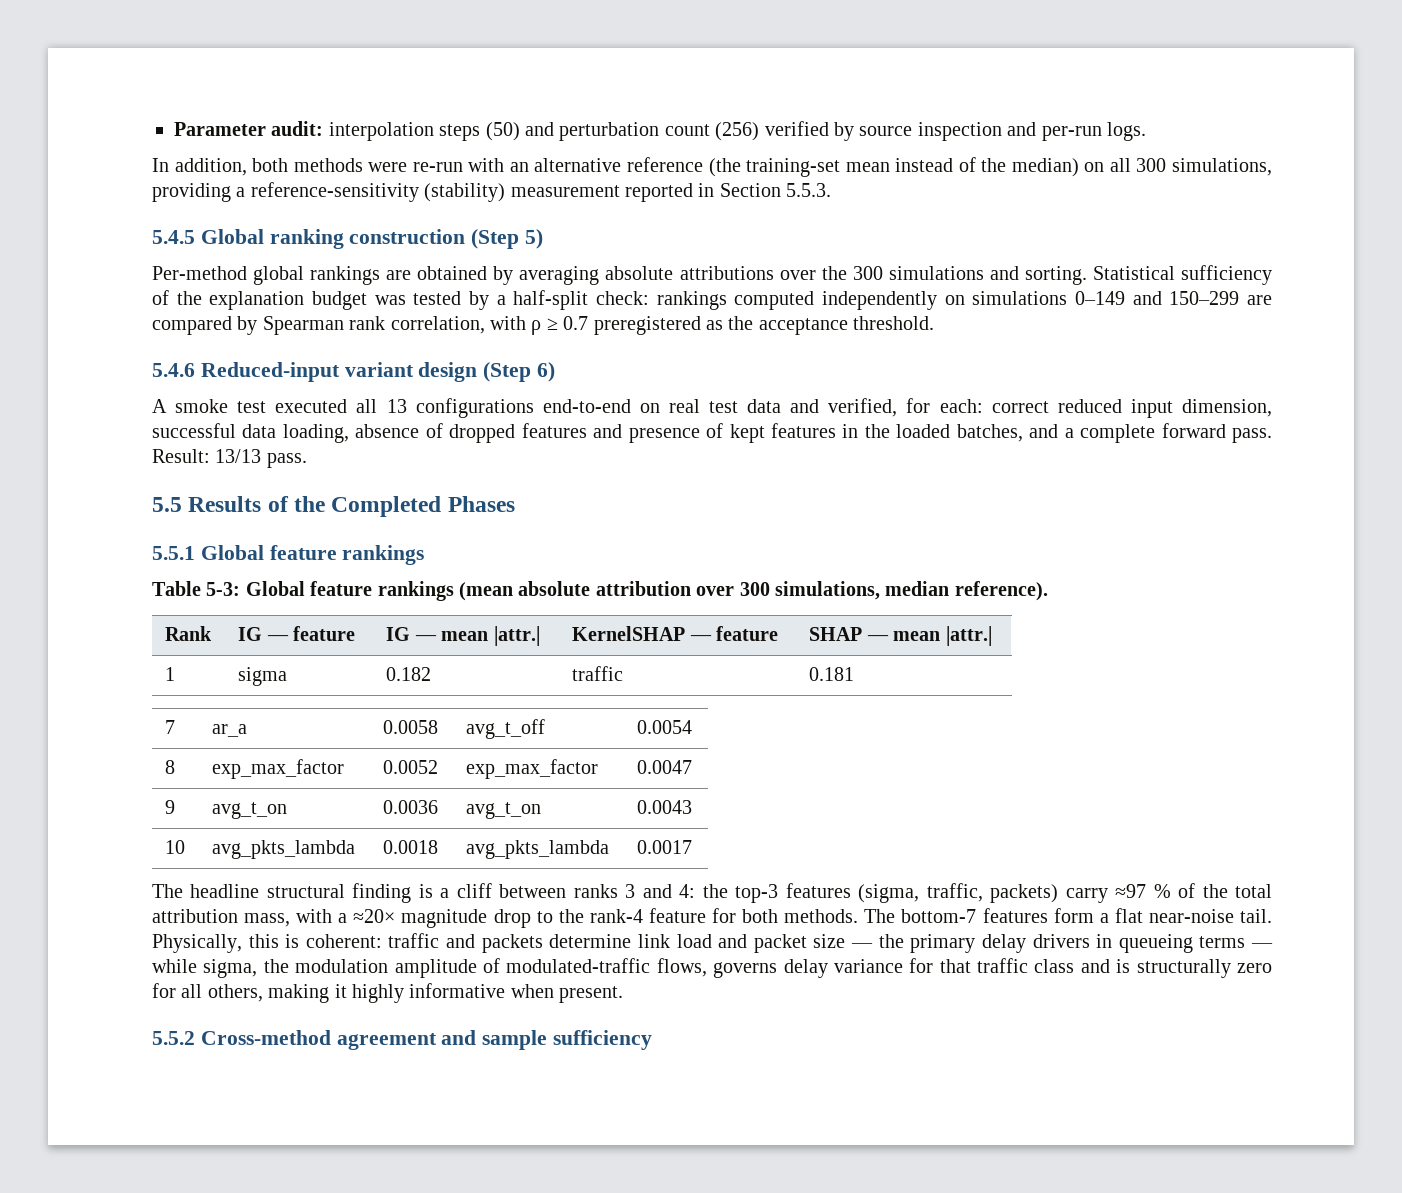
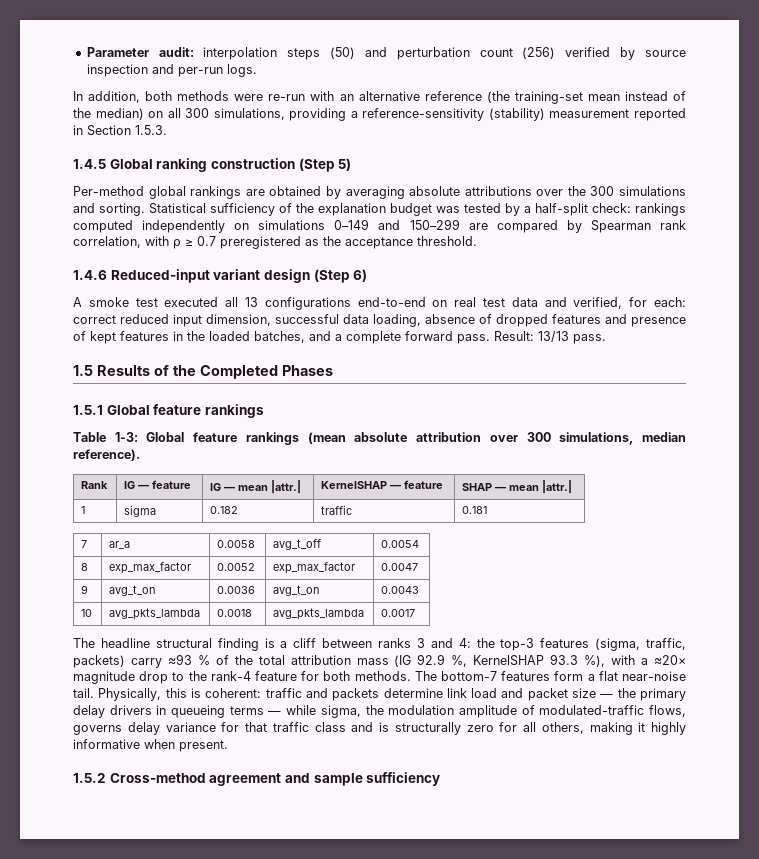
- In addition, both methods were re-run with an alternative reference (the training-set mean instead of the median) on all 300 simulations, providing a reference-sensitivity (stability) measurement reported in Section 5.5.3.
- 5.4.5 Global ranking construction (Step 5)
+ In addition, both methods were re-run with an alternative reference (the training-set mean instead of the median) on all 300 simulations, providing a reference-sensitivity (stability) measurement reported in Section 1.5.3.
+ 1.4.5 Global ranking construction (Step 5)
- 5.4.6 Reduced-input variant design (Step 6)
+ 1.4.6 Reduced-input variant design (Step 6)
- 5.5 Results of the Completed Phases
+ 1.5 Results of the Completed Phases
- 5.5.1 Global feature rankings
+ 1.5.1 Global feature rankings
- Table 5-3: Global feature rankings (mean absolute attribution over 300 simulations, median reference).
+ Table 1-3: Global feature rankings (mean absolute attribution over 300 simulations, median reference).
- The headline structural finding is a cliff between ranks 3 and 4: the top-3 features (sigma, traffic, packets) carry ≈97 % of the total attribution mass, with a ≈20× magnitude drop to the rank-4 feature for both methods.
+ The headline structural finding is a cliff between ranks 3 and 4: the top-3 features (sigma, traffic, packets) carry ≈93 % of the total attribution mass (IG 92.9 %, KernelSHAP 93.3 %), with a ≈20× magnitude drop to the rank-4 feature for both methods.
- 5.5.2 Cross-method agreement and sample sufficiency
+ 1.5.2 Cross-method agreement and sample sufficiency

